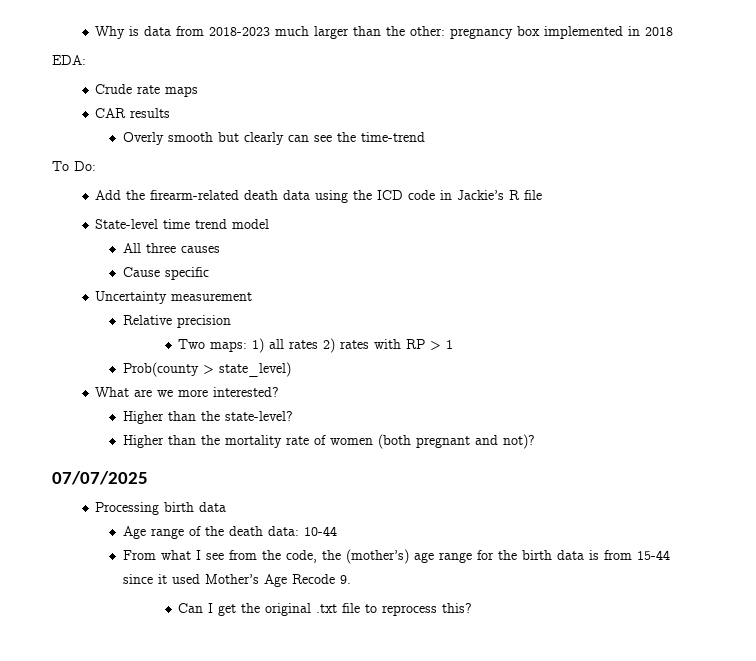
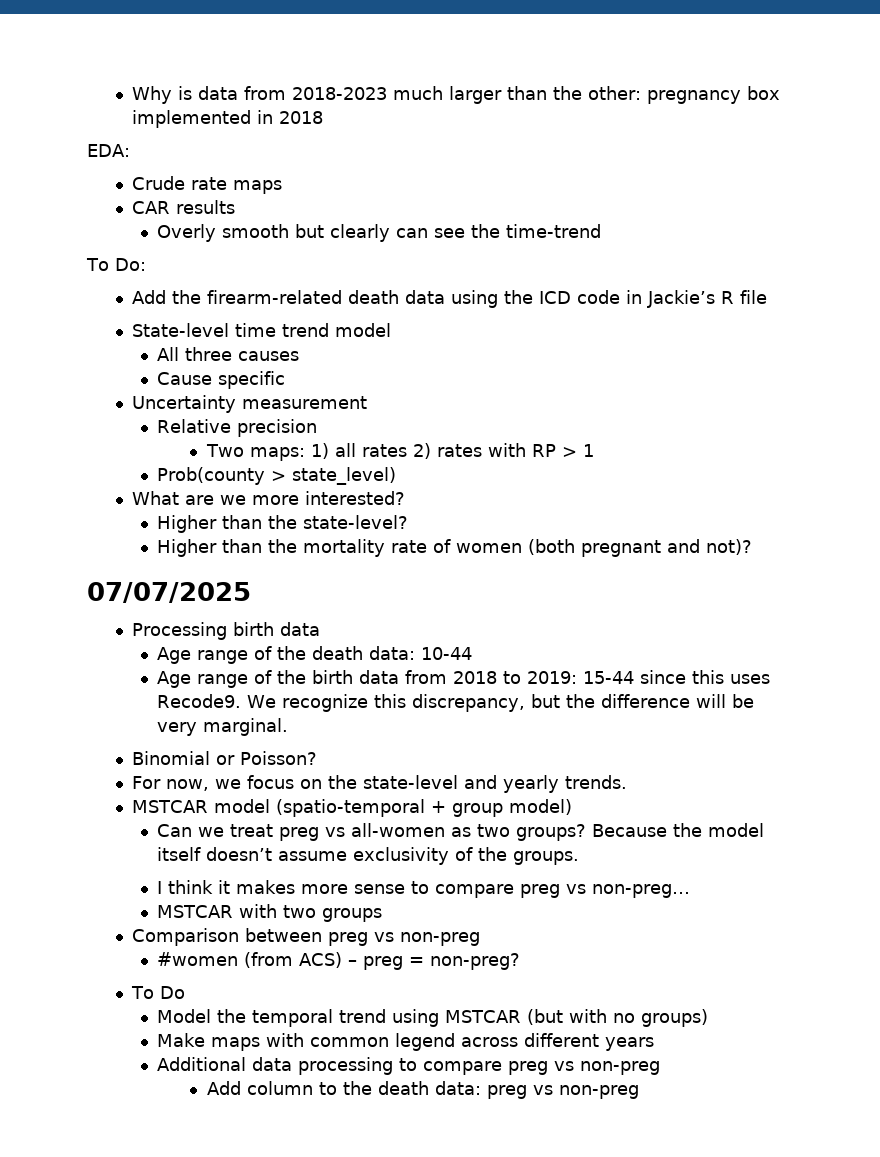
- From what I see from the code, the (mother’s) age range for the birth data is from 15-44 since it used Mother’s Age Recode 9.
- Can I get the original .txt file to reprocess this?
+ Age range of the birth data from 2018 to 2019: 15-44 since this uses Recode9. We recognize this discrepancy, but the difference will be very marginal.
+ Binomial or Poisson?
+ For now, we focus on the state-level and yearly trends.
+ MSTCAR model (spatio-temporal + group model)
+ Can we treat preg vs all-women as two groups? Because the model itself doesn’t assume exclusivity of the groups.
+ I think it makes more sense to compare preg vs non-preg…
+ MSTCAR with two groups
+ Comparison between preg vs non-preg
+ #women (from ACS) – preg = non-preg?
+ To Do
+ Model the temporal trend using MSTCAR (but with no groups)
+ Make maps with common legend across different years
+ Additional data processing to compare preg vs non-preg
+ Add column to the death data: preg vs non-preg

